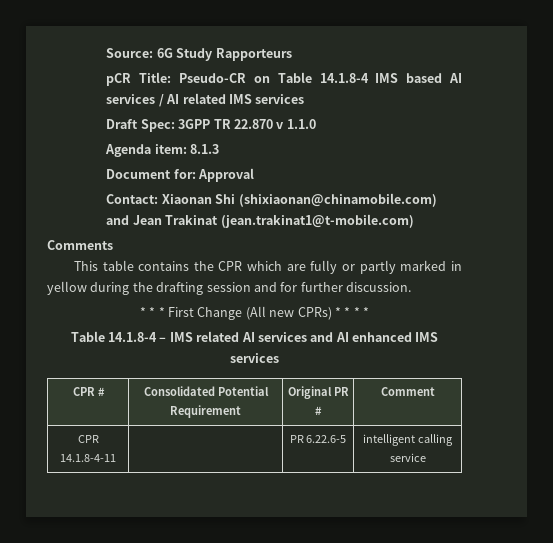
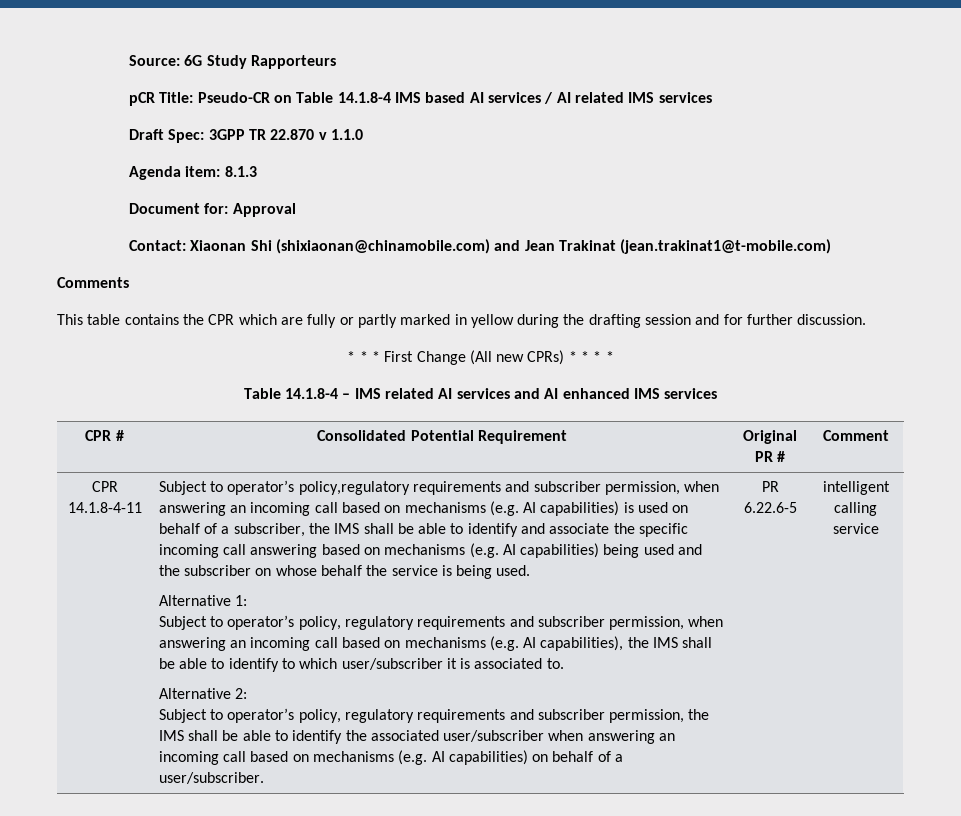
+ Subject to operator’s policy,regulatory requirements and subscriber permission, when answering an incoming call based on mechanisms (e.g. AI capabilities) is used on behalf of a subscriber, the IMS shall be able to identify and associate the specific incoming call answering based on mechanisms (e.g. AI capabilities) being used and the subscriber on whose behalf the service is being used.
+ Alternative 1:
+ Subject to operator’s policy, regulatory requirements and subscriber permission, when answering an incoming call based on mechanisms (e.g. AI capabilities), the IMS shall be able to identify to which user/subscriber it is associated to.
+ Alternative 2:
+ Subject to operator’s policy, regulatory requirements and subscriber permission, the IMS shall be able to identify the associated user/subscriber when answering an incoming call based on mechanisms (e.g. AI capabilities) on behalf of a user/subscriber.

